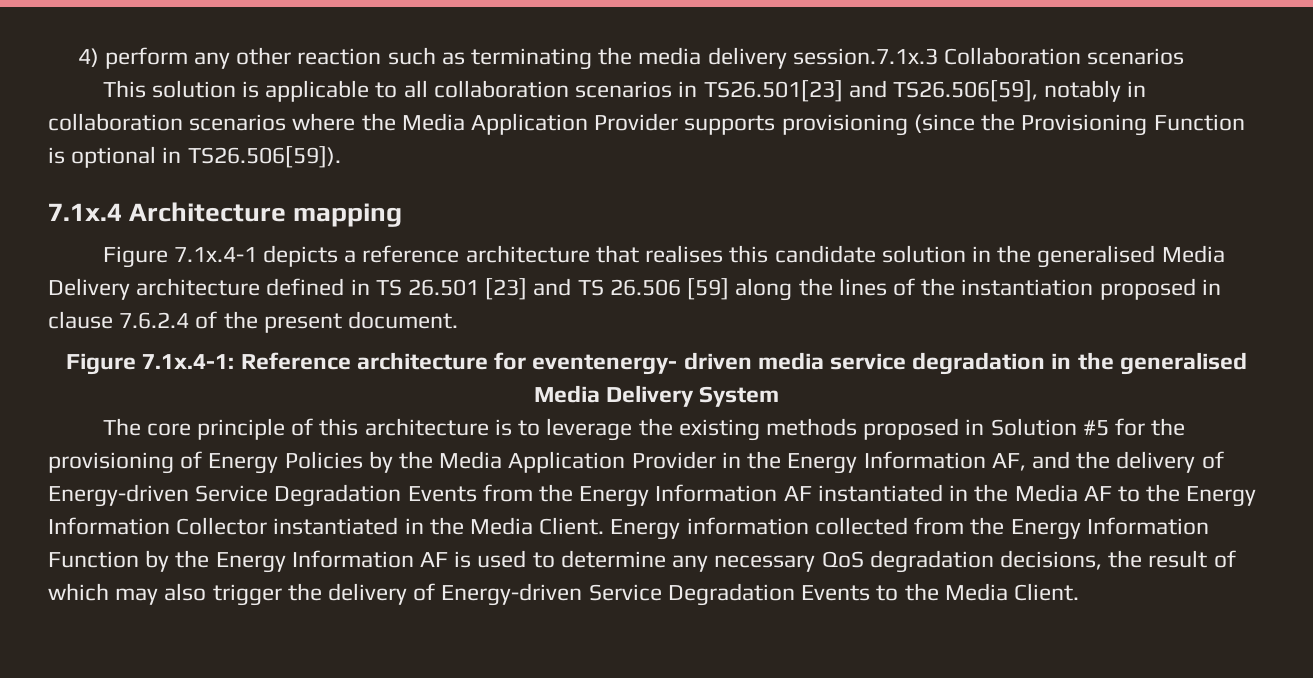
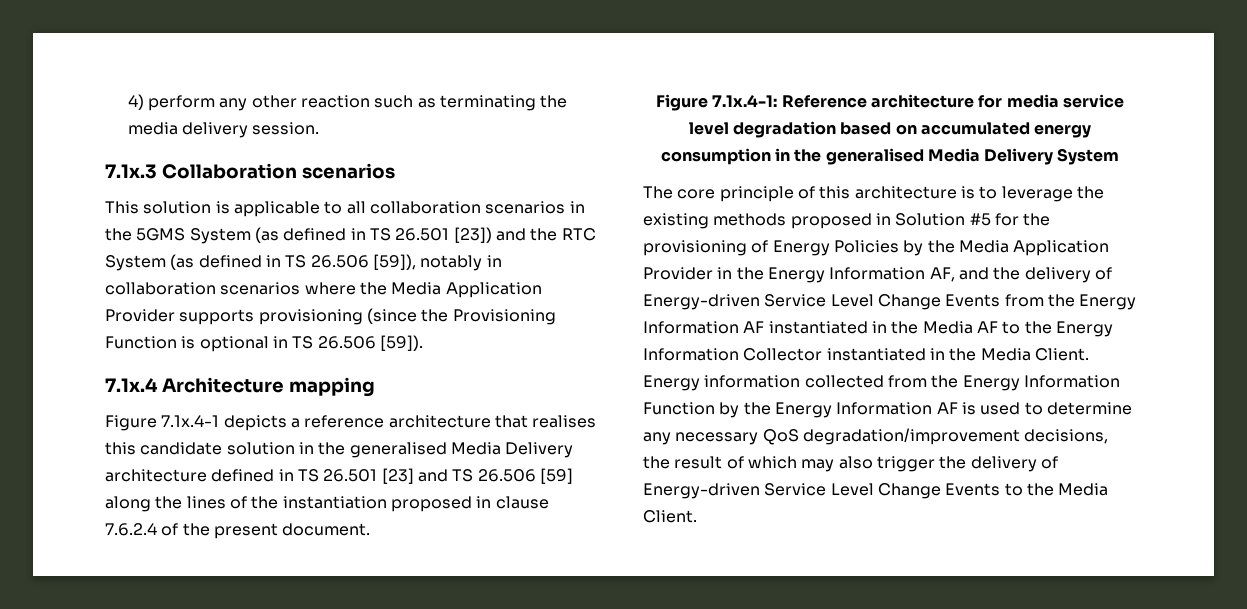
- 4) perform any other reaction such as terminating the media delivery session.7.1x.3 Collaboration scenarios
+ 4) perform any other reaction such as terminating the media delivery session.
+ 7.1x.3 Collaboration scenarios
- This solution is applicable to all collaboration scenarios in TS26.501[23] and TS26.506[59], notably in collaboration scenarios where the Media Application Provider supports provisioning (since the Provisioning Function is optional in TS26.506[59]).
+ This solution is applicable to all collaboration scenarios in the 5GMS System (as defined in TS 26.501 [23]) and the RTC System (as defined in TS 26.506 [59]), notably in collaboration scenarios where the Media Application Provider supports provisioning (since the Provisioning Function is optional in TS 26.506 [59]).
- Figure 7.1x.4-1: Reference architecture for eventenergy- driven media service degradation in the generalised Media Delivery System
+ Figure 7.1x.4-1: Reference architecture for media service level degradation based on accumulated energy consumption in the generalised Media Delivery System
- The core principle of this architecture is to leverage the existing methods proposed in Solution #5 for the provisioning of Energy Policies by the Media Application Provider in the Energy Information AF, and the delivery of Energy-driven Service Degradation Events from the Energy Information AF instantiated in the Media AF to the Energy Information Collector instantiated in the Media Client.
+ The core principle of this architecture is to leverage the existing methods proposed in Solution #5 for the provisioning of Energy Policies by the Media Application Provider in the Energy Information AF, and the delivery of Energy-driven Service Level Change Events from the Energy Information AF instantiated in the Media AF to the Energy Information Collector instantiated in the Media Client.
- Energy information collected from the Energy Information Function by the Energy Information AF is used to determine any necessary QoS degradation decisions, the result of which may also trigger the delivery of Energy-driven Service Degradation Events to the Media Client.
+ Energy information collected from the Energy Information Function by the Energy Information AF is used to determine any necessary QoS degradation/improvement decisions, the result of which may also trigger the delivery of Energy-driven Service Level Change Events to the Media Client.

